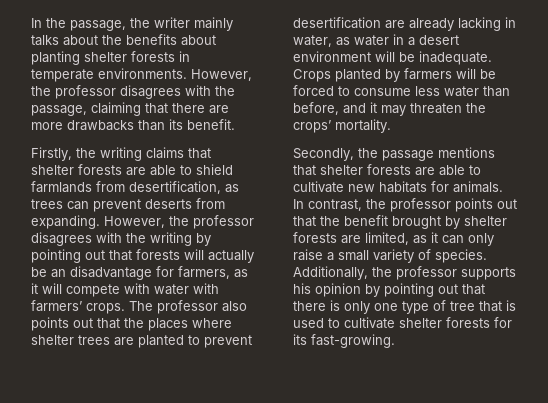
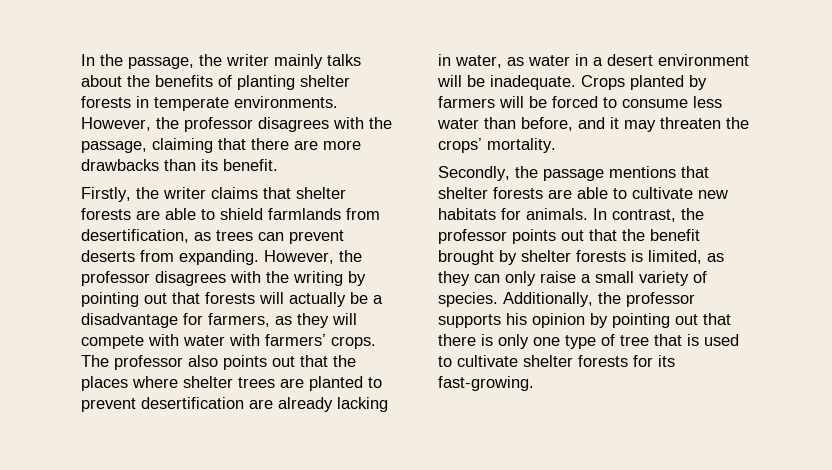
- In the passage, the writer mainly talks about the benefits about planting shelter forests in temperate environments.
+ In the passage, the writer mainly talks about the benefits of planting shelter forests in temperate environments.
- Firstly, the writing claims that shelter forests are able to shield farmlands from desertification, as trees can prevent deserts from expanding.
+ Firstly, the writer claims that shelter forests are able to shield farmlands from desertification, as trees can prevent deserts from expanding.
- However, the professor disagrees with the writing by pointing out that forests will actually be an disadvantage for farmers, as it will compete with water with farmers’ crops.
+ However, the professor disagrees with the writing by pointing out that forests will actually be a disadvantage for farmers, as they will compete with water with farmers’ crops.
- In contrast, the professor points out that the benefit brought by shelter forests are limited, as it can only raise a small variety of species.
+ In contrast, the professor points out that the benefit brought by shelter forests is limited, as they can only raise a small variety of species.

